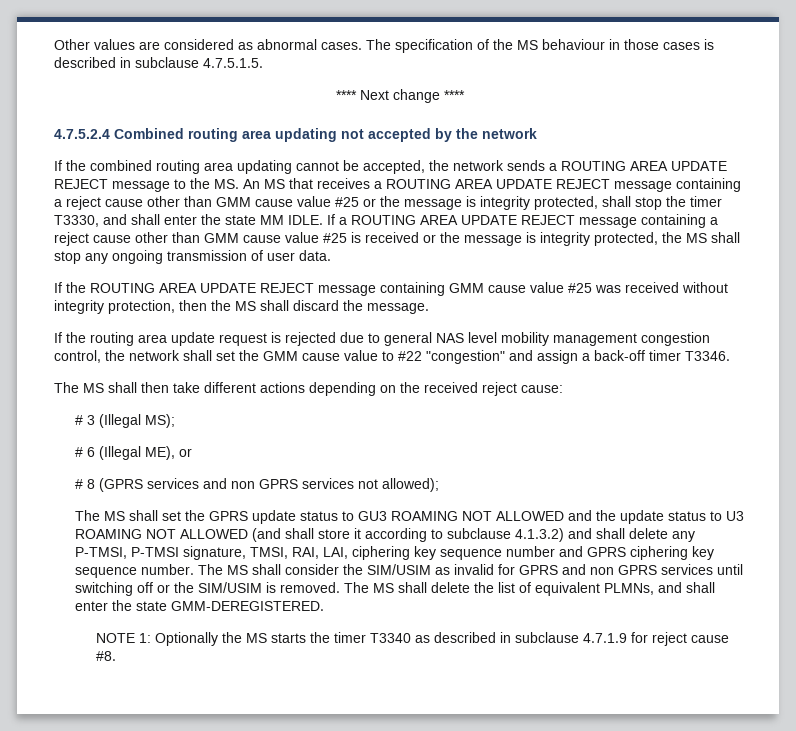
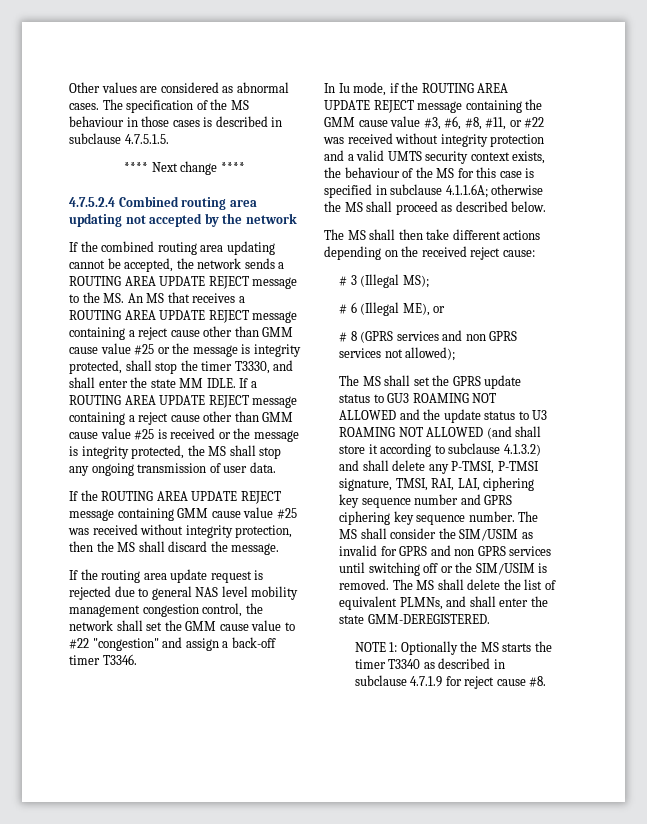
+ In Iu mode, if the ROUTING AREA UPDATE REJECT message containing the GMM cause value #3, #6, #8, #11, or #22 was received without integrity protection and a valid UMTS security context exists, the behaviour of the MS for this case is specified in subclause 4.1.1.6A; otherwise the MS shall proceed as described below.

